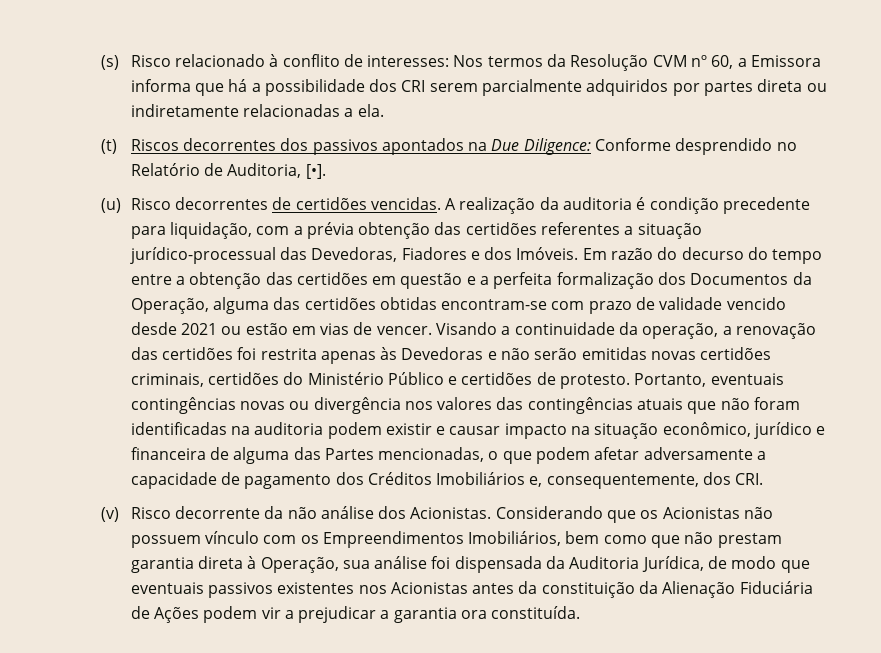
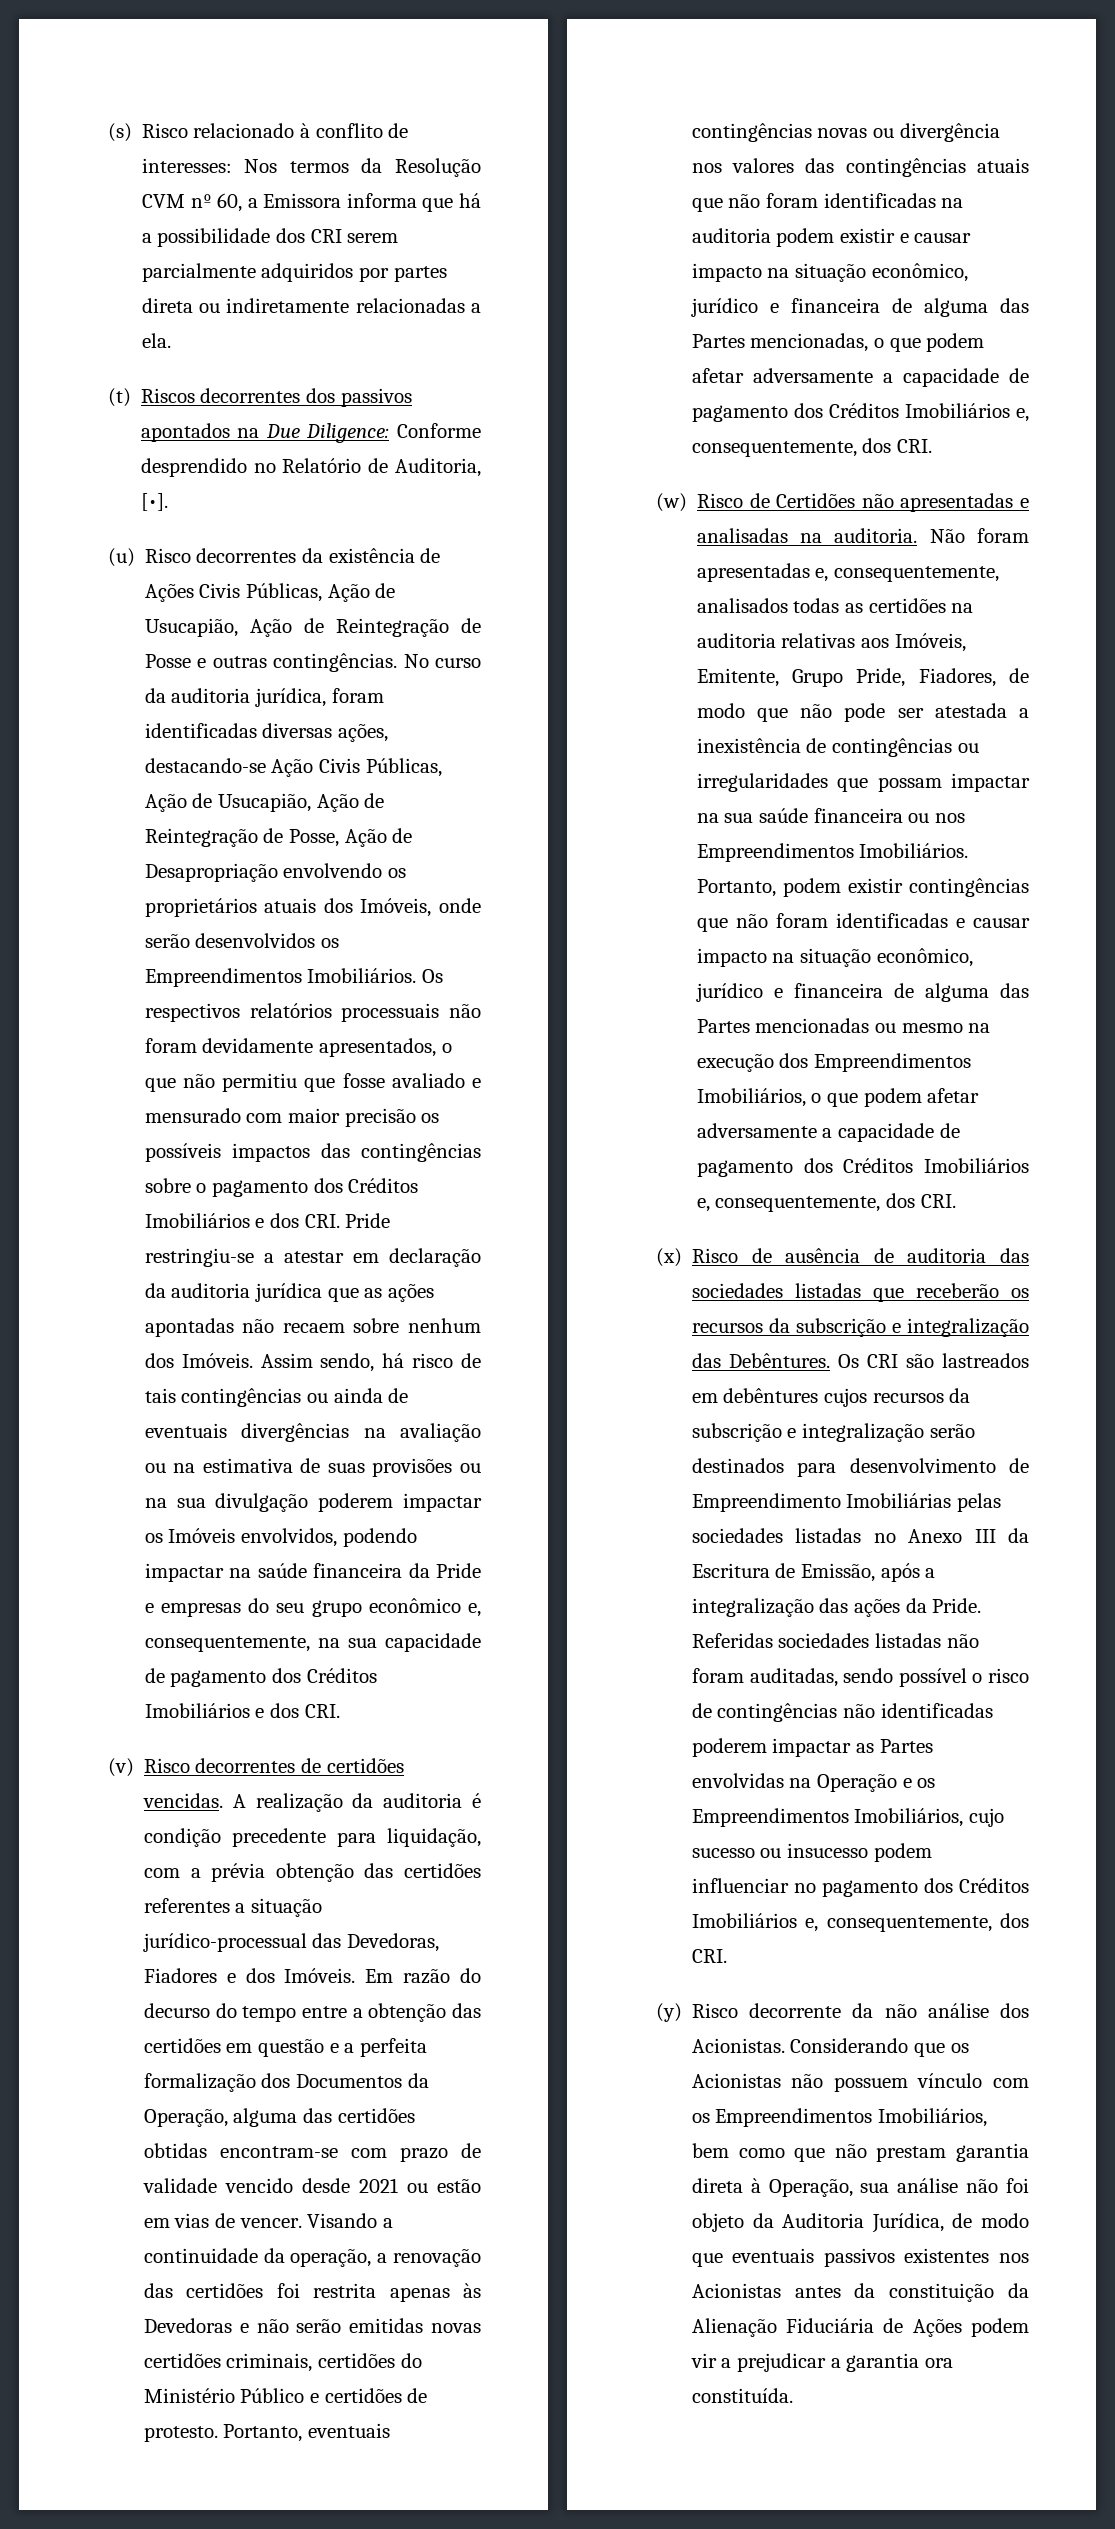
- (u) Risco decorrentes de certidões vencidas.
+ (u) Risco decorrentes da existência de Ações Civis Públicas, Ação de Usucapião, Ação de Reintegração de Posse e outras contingências. No curso da auditoria jurídica, foram identificadas diversas ações, destacando-se Ação Civis Públicas, Ação de Usucapião, Ação de Reintegração de Posse, Ação de Desapropriação envolvendo os proprietários atuais dos Imóveis, onde serão desenvolvidos os Empreendimentos Imobiliários. Os respectivos relatórios processuais não foram devidamente apresentados, o que não permitiu que fosse avaliado e mensurado com maior precisão os possíveis impactos das contingências sobre o pagamento dos Créditos Imobiliários e dos CRI. Pride restringiu-se a atestar em declaração da auditoria jurídica que as ações apontadas não recaem sobre nenhum dos Imóveis. Assim sendo, há risco de tais contingências ou ainda de eventuais divergências na avaliação ou na estimativa de suas provisões ou na sua divulgação poderem impactar os Imóveis envolvidos, podendo impactar na saúde financeira da Pride e empresas do seu grupo econômico e, consequentemente, na sua capacidade de pagamento dos Créditos Imobiliários e dos CRI.
+ (v) Risco decorrentes de certidões vencidas.
- (v) Risco decorrente da não análise dos Acionistas.
+ (w) Risco de Certidões não apresentadas e analisadas na auditoria. Não foram apresentadas e, consequentemente, analisados todas as certidões na auditoria relativas aos Imóveis, Emitente, Grupo Pride, Fiadores, de modo que não pode ser atestada a inexistência de contingências ou irregularidades que possam impactar na sua saúde financeira ou nos Empreendimentos Imobiliários. Portanto, podem existir contingências que não foram identificadas e causar impacto na situação econômico, jurídico e financeira de alguma das Partes mencionadas ou mesmo na execução dos Empreendimentos Imobiliários, o que podem afetar adversamente a capacidade de pagamento dos Créditos Imobiliários e, consequentemente, dos CRI.
+ (x) Risco de ausência de auditoria das sociedades listadas que receberão os recursos da subscrição e integralização das Debêntures. Os CRI são lastreados em debêntures cujos recursos da subscrição e integralização serão destinados para desenvolvimento de Empreendimento Imobiliárias pelas sociedades listadas no Anexo III da Escritura de Emissão, após a integralização das ações da Pride. Referidas sociedades listadas não foram auditadas, sendo possível o risco de contingências não identificadas poderem impactar as Partes envolvidas na Operação e os Empreendimentos Imobiliários, cujo sucesso ou insucesso podem influenciar no pagamento dos Créditos Imobiliários e, consequentemente, dos CRI.
+ (y) Risco decorrente da não análise dos Acionistas.
- Considerando que os Acionistas não possuem vínculo com os Empreendimentos Imobiliários, bem como que não prestam garantia direta à Operação, sua análise foi dispensada da Auditoria Jurídica, de modo que eventuais passivos existentes nos Acionistas antes da constituição da Alienação Fiduciária de Ações podem vir a prejudicar a garantia ora constituída.
+ Considerando que os Acionistas não possuem vínculo com os Empreendimentos Imobiliários, bem como que não prestam garantia direta à Operação, sua análise não foi objeto da Auditoria Jurídica, de modo que eventuais passivos existentes nos Acionistas antes da constituição da Alienação Fiduciária de Ações podem vir a prejudicar a garantia ora constituída.

